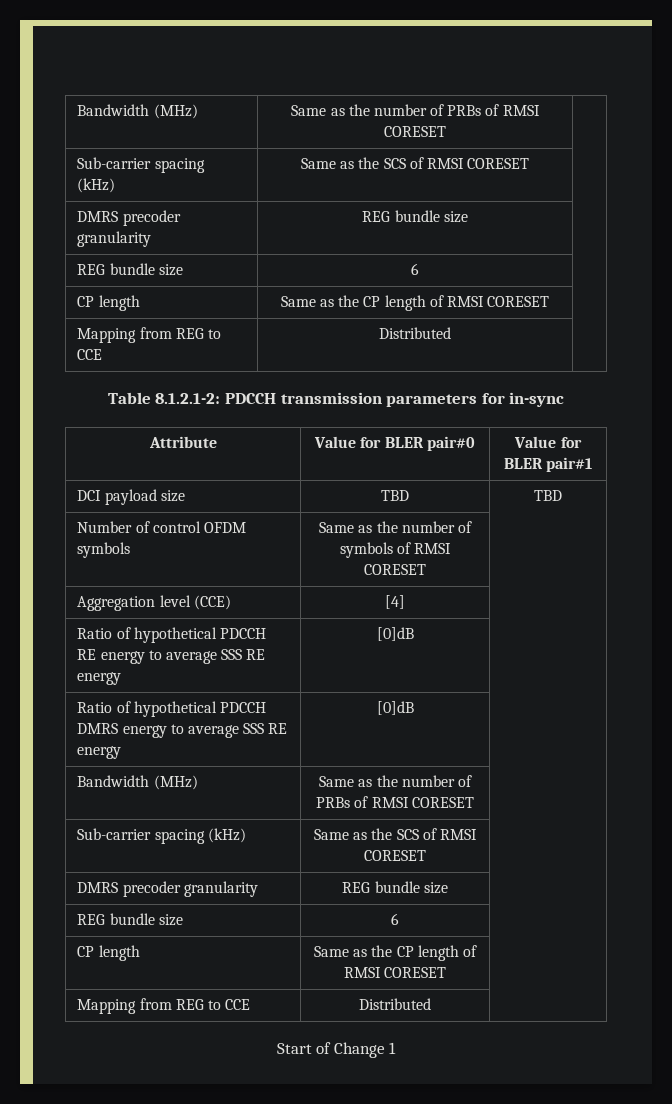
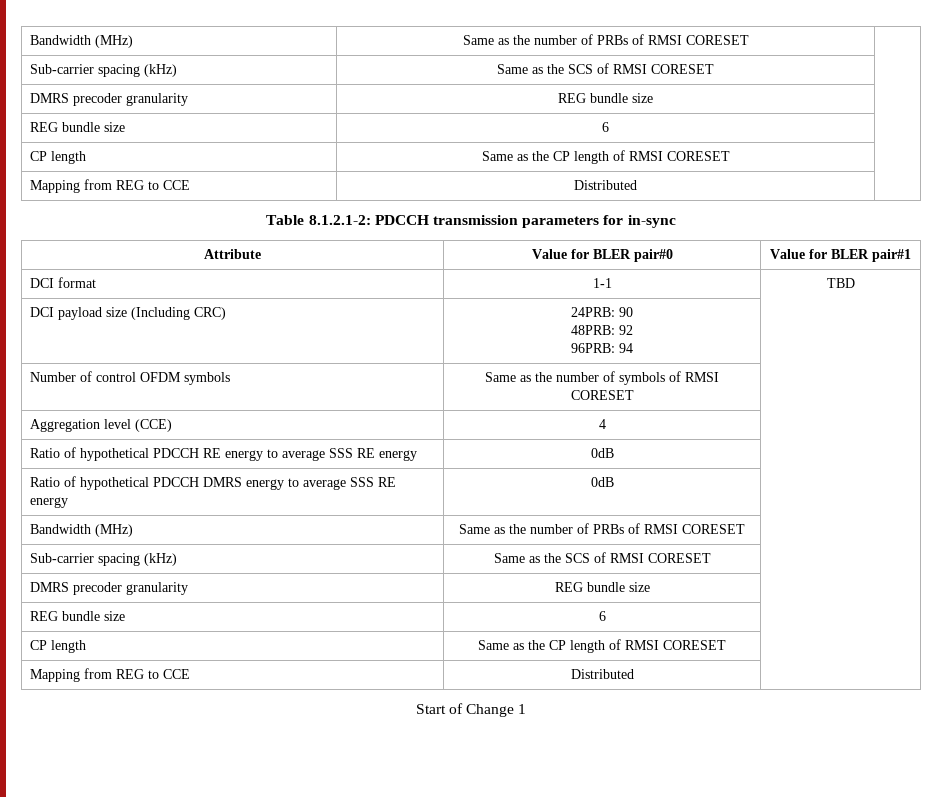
+ DCI format | 1-1 | TBD
- DCI payload size | TBD | TBD
+ DCI payload size (Including CRC) | 24PRB: 90
+ 48PRB: 92
+ 96PRB: 94 |
- Aggregation level (CCE) | [4] |
+ Aggregation level (CCE) | 4 |
- Ratio of hypothetical PDCCH RE energy to average SSS RE energy | [0]dB |
+ Ratio of hypothetical PDCCH RE energy to average SSS RE energy | 0dB |
- Ratio of hypothetical PDCCH DMRS energy to average SSS RE energy | [0]dB |
+ Ratio of hypothetical PDCCH DMRS energy to average SSS RE energy | 0dB |

